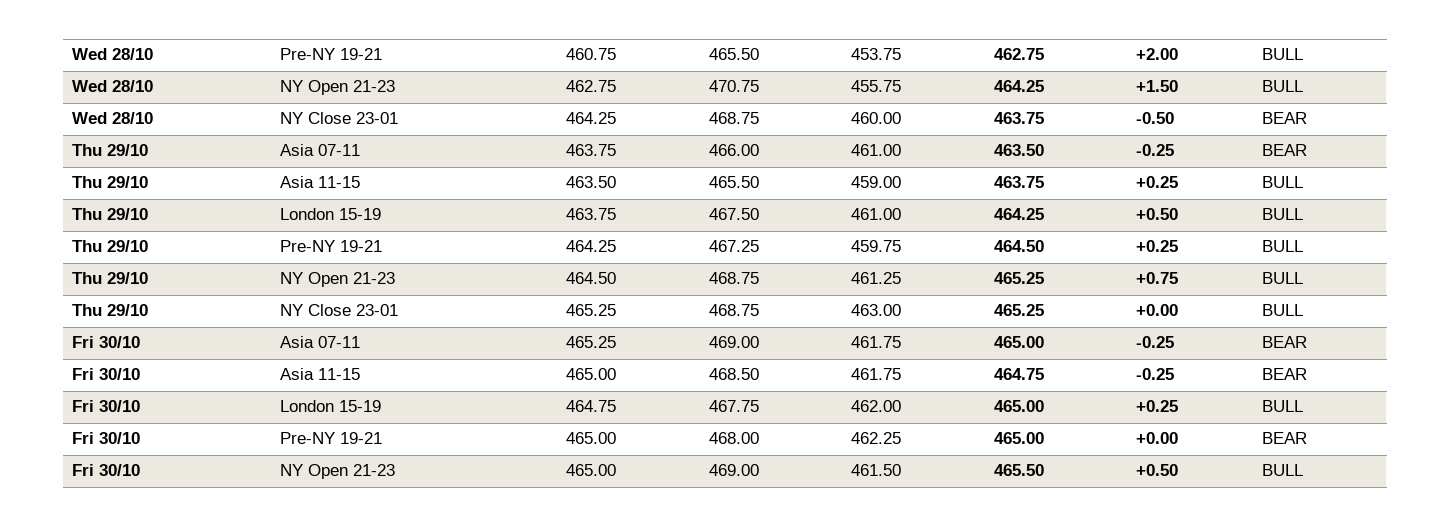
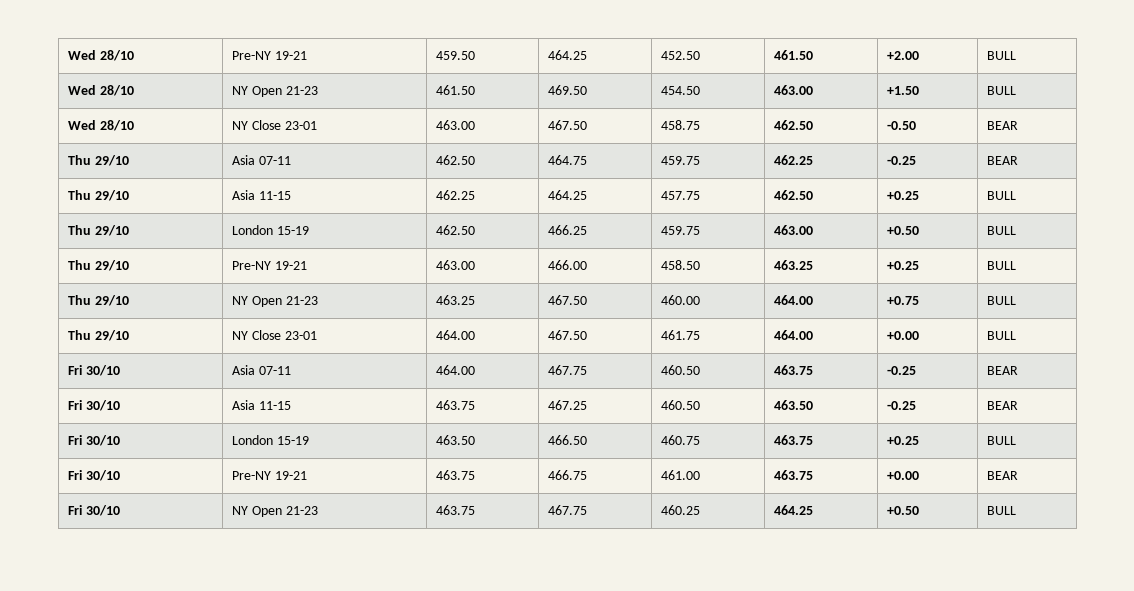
- Wed 28/10 | Pre-NY 19-21 | 460.75 | 465.50 | 453.75 | 462.75 | +2.00 | BULL
+ Wed 28/10 | Pre-NY 19-21 | 459.50 | 464.25 | 452.50 | 461.50 | +2.00 | BULL
- Wed 28/10 | NY Open 21-23 | 462.75 | 470.75 | 455.75 | 464.25 | +1.50 | BULL
+ Wed 28/10 | NY Open 21-23 | 461.50 | 469.50 | 454.50 | 463.00 | +1.50 | BULL
- Wed 28/10 | NY Close 23-01 | 464.25 | 468.75 | 460.00 | 463.75 | -0.50 | BEAR
+ Wed 28/10 | NY Close 23-01 | 463.00 | 467.50 | 458.75 | 462.50 | -0.50 | BEAR
- Thu 29/10 | Asia 07-11 | 463.75 | 466.00 | 461.00 | 463.50 | -0.25 | BEAR
+ Thu 29/10 | Asia 07-11 | 462.50 | 464.75 | 459.75 | 462.25 | -0.25 | BEAR
- Thu 29/10 | Asia 11-15 | 463.50 | 465.50 | 459.00 | 463.75 | +0.25 | BULL
+ Thu 29/10 | Asia 11-15 | 462.25 | 464.25 | 457.75 | 462.50 | +0.25 | BULL
- Thu 29/10 | London 15-19 | 463.75 | 467.50 | 461.00 | 464.25 | +0.50 | BULL
+ Thu 29/10 | London 15-19 | 462.50 | 466.25 | 459.75 | 463.00 | +0.50 | BULL
- Thu 29/10 | Pre-NY 19-21 | 464.25 | 467.25 | 459.75 | 464.50 | +0.25 | BULL
+ Thu 29/10 | Pre-NY 19-21 | 463.00 | 466.00 | 458.50 | 463.25 | +0.25 | BULL
- Thu 29/10 | NY Open 21-23 | 464.50 | 468.75 | 461.25 | 465.25 | +0.75 | BULL
+ Thu 29/10 | NY Open 21-23 | 463.25 | 467.50 | 460.00 | 464.00 | +0.75 | BULL
- Thu 29/10 | NY Close 23-01 | 465.25 | 468.75 | 463.00 | 465.25 | +0.00 | BULL
+ Thu 29/10 | NY Close 23-01 | 464.00 | 467.50 | 461.75 | 464.00 | +0.00 | BULL
- Fri 30/10 | Asia 07-11 | 465.25 | 469.00 | 461.75 | 465.00 | -0.25 | BEAR
+ Fri 30/10 | Asia 07-11 | 464.00 | 467.75 | 460.50 | 463.75 | -0.25 | BEAR
- Fri 30/10 | Asia 11-15 | 465.00 | 468.50 | 461.75 | 464.75 | -0.25 | BEAR
+ Fri 30/10 | Asia 11-15 | 463.75 | 467.25 | 460.50 | 463.50 | -0.25 | BEAR
- Fri 30/10 | London 15-19 | 464.75 | 467.75 | 462.00 | 465.00 | +0.25 | BULL
+ Fri 30/10 | London 15-19 | 463.50 | 466.50 | 460.75 | 463.75 | +0.25 | BULL
- Fri 30/10 | Pre-NY 19-21 | 465.00 | 468.00 | 462.25 | 465.00 | +0.00 | BEAR
+ Fri 30/10 | Pre-NY 19-21 | 463.75 | 466.75 | 461.00 | 463.75 | +0.00 | BEAR
- Fri 30/10 | NY Open 21-23 | 465.00 | 469.00 | 461.50 | 465.50 | +0.50 | BULL
+ Fri 30/10 | NY Open 21-23 | 463.75 | 467.75 | 460.25 | 464.25 | +0.50 | BULL

